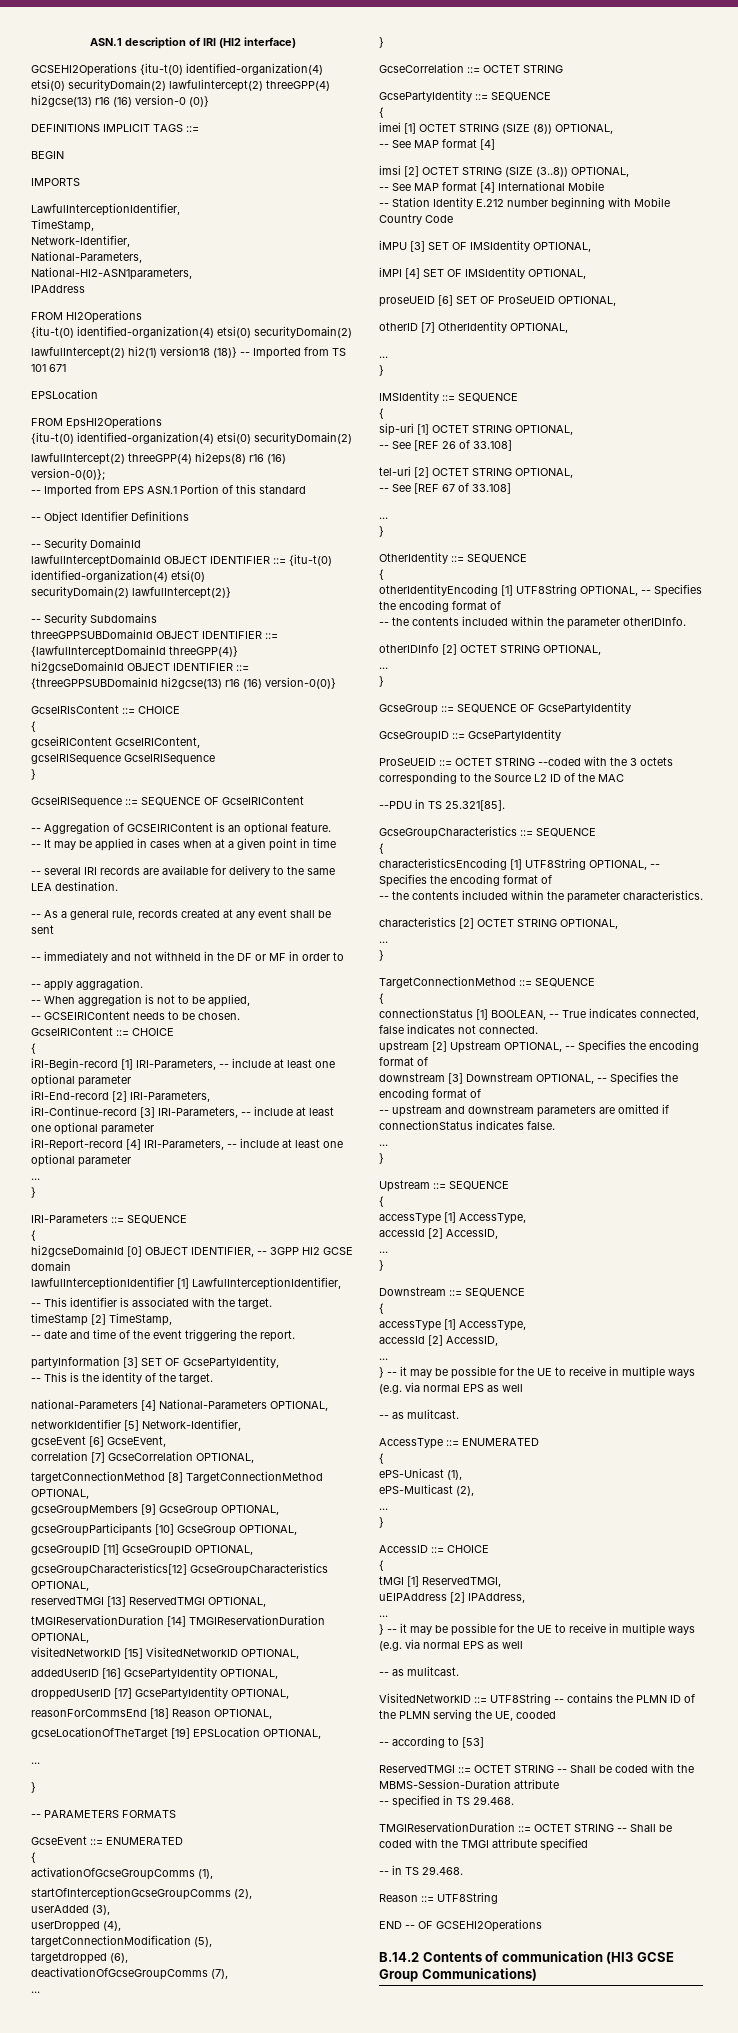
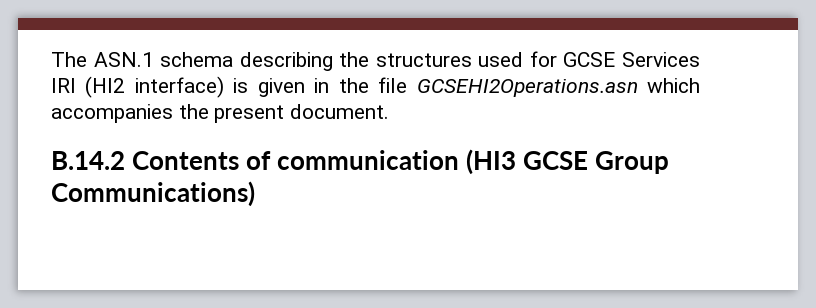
- ASN.1 description of IRI (HI2 interface)
- GCSEHI2Operations {itu-t(0) identified-organization(4) etsi(0) securityDomain(2) lawfulintercept(2) threeGPP(4) hi2gcse(13) r16 (16) version-0 (0)}
- DEFINITIONS IMPLICIT TAGS ::=
- BEGIN
- IMPORTS
- LawfulInterceptionIdentifier,
- TimeStamp,
- Network-Identifier,
- National-Parameters,
- National-HI2-ASN1parameters,
- IPAddress
- FROM HI2Operations
- {itu-t(0) identified-organization(4) etsi(0) securityDomain(2)
- lawfulIntercept(2) hi2(1) version18 (18)} -- Imported from TS 101 671
- EPSLocation
- FROM EpsHI2Operations
- {itu-t(0) identified-organization(4) etsi(0) securityDomain(2)
- lawfulIntercept(2) threeGPP(4) hi2eps(8) r16 (16) version-0(0)};
- -- Imported from EPS ASN.1 Portion of this standard
- -- Object Identifier Definitions
- -- Security DomainId
- lawfulInterceptDomainId OBJECT IDENTIFIER ::= {itu-t(0) identified-organization(4) etsi(0)
- securityDomain(2) lawfulIntercept(2)}
- -- Security Subdomains
- threeGPPSUBDomainId OBJECT IDENTIFIER ::= {lawfulInterceptDomainId threeGPP(4)}
- hi2gcseDomainId OBJECT IDENTIFIER ::= {threeGPPSUBDomainId hi2gcse(13) r16 (16) version-0(0)}
- GcseIRIsContent ::= CHOICE
- {
- gcseiRIContent GcseIRIContent,
- gcseIRISequence GcseIRISequence
- }
- GcseIRISequence ::= SEQUENCE OF GcseIRIContent
- -- Aggregation of GCSEIRIContent is an optional feature.
- -- It may be applied in cases when at a given point in time
- -- several IRI records are available for delivery to the same LEA destination.
- -- As a general rule, records created at any event shall be sent
- -- immediately and not withheld in the DF or MF in order to
- -- apply aggragation.
- -- When aggregation is not to be applied,
- -- GCSEIRIContent needs to be chosen.
- GcseIRIContent ::= CHOICE
- {
- iRI-Begin-record [1] IRI-Parameters, -- include at least one optional parameter
- iRI-End-record [2] IRI-Parameters,
- iRI-Continue-record [3] IRI-Parameters, -- include at least one optional parameter
- iRI-Report-record [4] IRI-Parameters, -- include at least one optional parameter
- ...
- }
- IRI-Parameters ::= SEQUENCE
- {
- hi2gcseDomainId [0] OBJECT IDENTIFIER, -- 3GPP HI2 GCSE domain
- lawfulInterceptionIdentifier [1] LawfulInterceptionIdentifier,
- -- This identifier is associated with the target.
- timeStamp [2] TimeStamp,
- -- date and time of the event triggering the report.
- partyInformation [3] SET OF GcsePartyIdentity,
- -- This is the identity of the target.
- national-Parameters [4] National-Parameters OPTIONAL,
- networkIdentifier [5] Network-Identifier,
- gcseEvent [6] GcseEvent,
- correlation [7] GcseCorrelation OPTIONAL,
- targetConnectionMethod [8] TargetConnectionMethod OPTIONAL,
- gcseGroupMembers [9] GcseGroup OPTIONAL,
- gcseGroupParticipants [10] GcseGroup OPTIONAL,
- gcseGroupID [11] GcseGroupID OPTIONAL,
- gcseGroupCharacteristics[12] GcseGroupCharacteristics OPTIONAL,
- reservedTMGI [13] ReservedTMGI OPTIONAL,
- tMGIReservationDuration [14] TMGIReservationDuration OPTIONAL,
- visitedNetworkID [15] VisitedNetworkID OPTIONAL,
- addedUserID [16] GcsePartyIdentity OPTIONAL,
- droppedUserID [17] GcsePartyIdentity OPTIONAL,
- reasonForCommsEnd [18] Reason OPTIONAL,
- gcseLocationOfTheTarget [19] EPSLocation OPTIONAL,
- ...
- }
- -- PARAMETERS FORMATS
- GcseEvent ::= ENUMERATED
- {
- activationOfGcseGroupComms (1),
- startOfInterceptionGcseGroupComms (2),
- userAdded (3),
- userDropped (4),
- targetConnectionModification (5),
- targetdropped (6),
- deactivationOfGcseGroupComms (7),
- ...
- }
- GcseCorrelation ::= OCTET STRING
- GcsePartyIdentity ::= SEQUENCE
- {
- imei [1] OCTET STRING (SIZE (8)) OPTIONAL,
- -- See MAP format [4]
- imsi [2] OCTET STRING (SIZE (3..8)) OPTIONAL,
- -- See MAP format [4] International Mobile
- -- Station Identity E.212 number beginning with Mobile Country Code
- iMPU [3] SET OF IMSIdentity OPTIONAL,
- iMPI [4] SET OF IMSIdentity OPTIONAL,
- proseUEID [6] SET OF ProSeUEID OPTIONAL,
- otherID [7] OtherIdentity OPTIONAL,
- ...
- }
- IMSIdentity ::= SEQUENCE
- {
- sip-uri [1] OCTET STRING OPTIONAL,
- -- See [REF 26 of 33.108]
- tel-uri [2] OCTET STRING OPTIONAL,
- -- See [REF 67 of 33.108]
- ...
- }
- OtherIdentity ::= SEQUENCE
- {
- otherIdentityEncoding [1] UTF8String OPTIONAL, -- Specifies the encoding format of
- -- the contents included within the parameter otherIDInfo.
- otherIDInfo [2] OCTET STRING OPTIONAL,
- ...
- }
- GcseGroup ::= SEQUENCE OF GcsePartyIdentity
- GcseGroupID ::= GcsePartyIdentity
- ProSeUEID ::= OCTET STRING --coded with the 3 octets corresponding to the Source L2 ID of the MAC
- --PDU in TS 25.321[85].
- GcseGroupCharacteristics ::= SEQUENCE
- {
- characteristicsEncoding [1] UTF8String OPTIONAL, -- Specifies the encoding format of
- -- the contents included within the parameter characteristics.
- characteristics [2] OCTET STRING OPTIONAL,
- ...
- }
- TargetConnectionMethod ::= SEQUENCE
- {
- connectionStatus [1] BOOLEAN, -- True indicates connected, false indicates not connected.
- upstream [2] Upstream OPTIONAL, -- Specifies the encoding format of
- downstream [3] Downstream OPTIONAL, -- Specifies the encoding format of
- -- upstream and downstream parameters are omitted if connectionStatus indicates false.
- ...
- }
- Upstream ::= SEQUENCE
- {
- accessType [1] AccessType,
- accessId [2] AccessID,
- ...
- }
- Downstream ::= SEQUENCE
- {
- accessType [1] AccessType,
- accessId [2] AccessID,
- ...
- } -- it may be possible for the UE to receive in multiple ways (e.g. via normal EPS as well
- -- as mulitcast.
- AccessType ::= ENUMERATED
- {
- ePS-Unicast (1),
- ePS-Multicast (2),
- ...
- }
- AccessID ::= CHOICE
- {
- tMGI [1] ReservedTMGI,
- uEIPAddress [2] IPAddress,
- ...
- } -- it may be possible for the UE to receive in multiple ways (e.g. via normal EPS as well
- -- as mulitcast.
- VisitedNetworkID ::= UTF8String -- contains the PLMN ID of the PLMN serving the UE, cooded
- -- according to [53]
- ReservedTMGI ::= OCTET STRING -- Shall be coded with the MBMS-Session-Duration attribute
- -- specified in TS 29.468.
- TMGIReservationDuration ::= OCTET STRING -- Shall be coded with the TMGI attribute specified
- -- in TS 29.468.
- Reason ::= UTF8String
- END -- OF GCSEHI2Operations
+ The ASN.1 schema describing the structures used for GCSE Services IRI (HI2 interface) is given in the file GCSEHI2Operations.asn which accompanies the present document.

